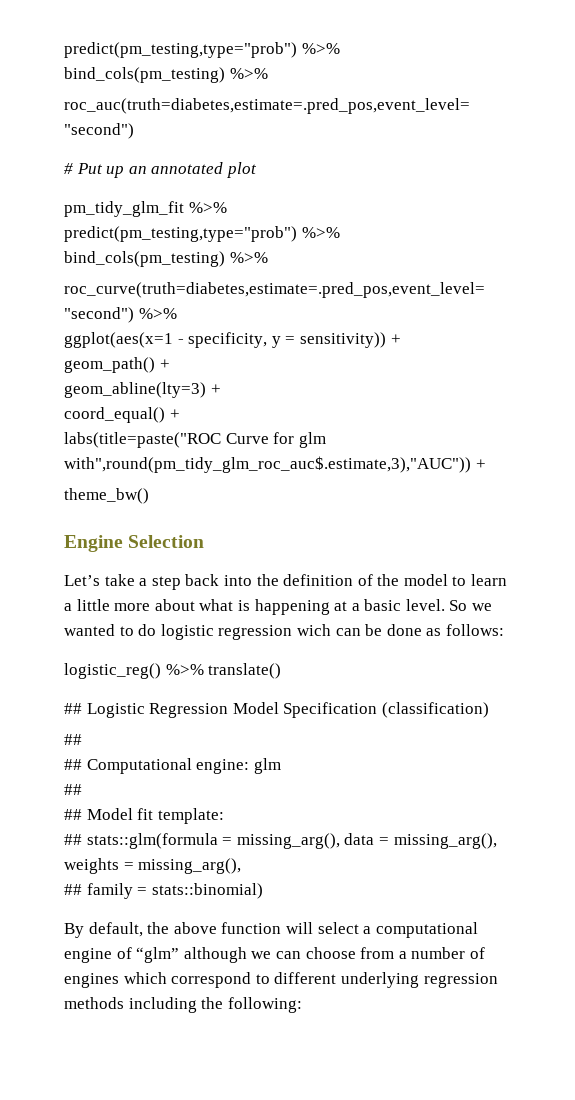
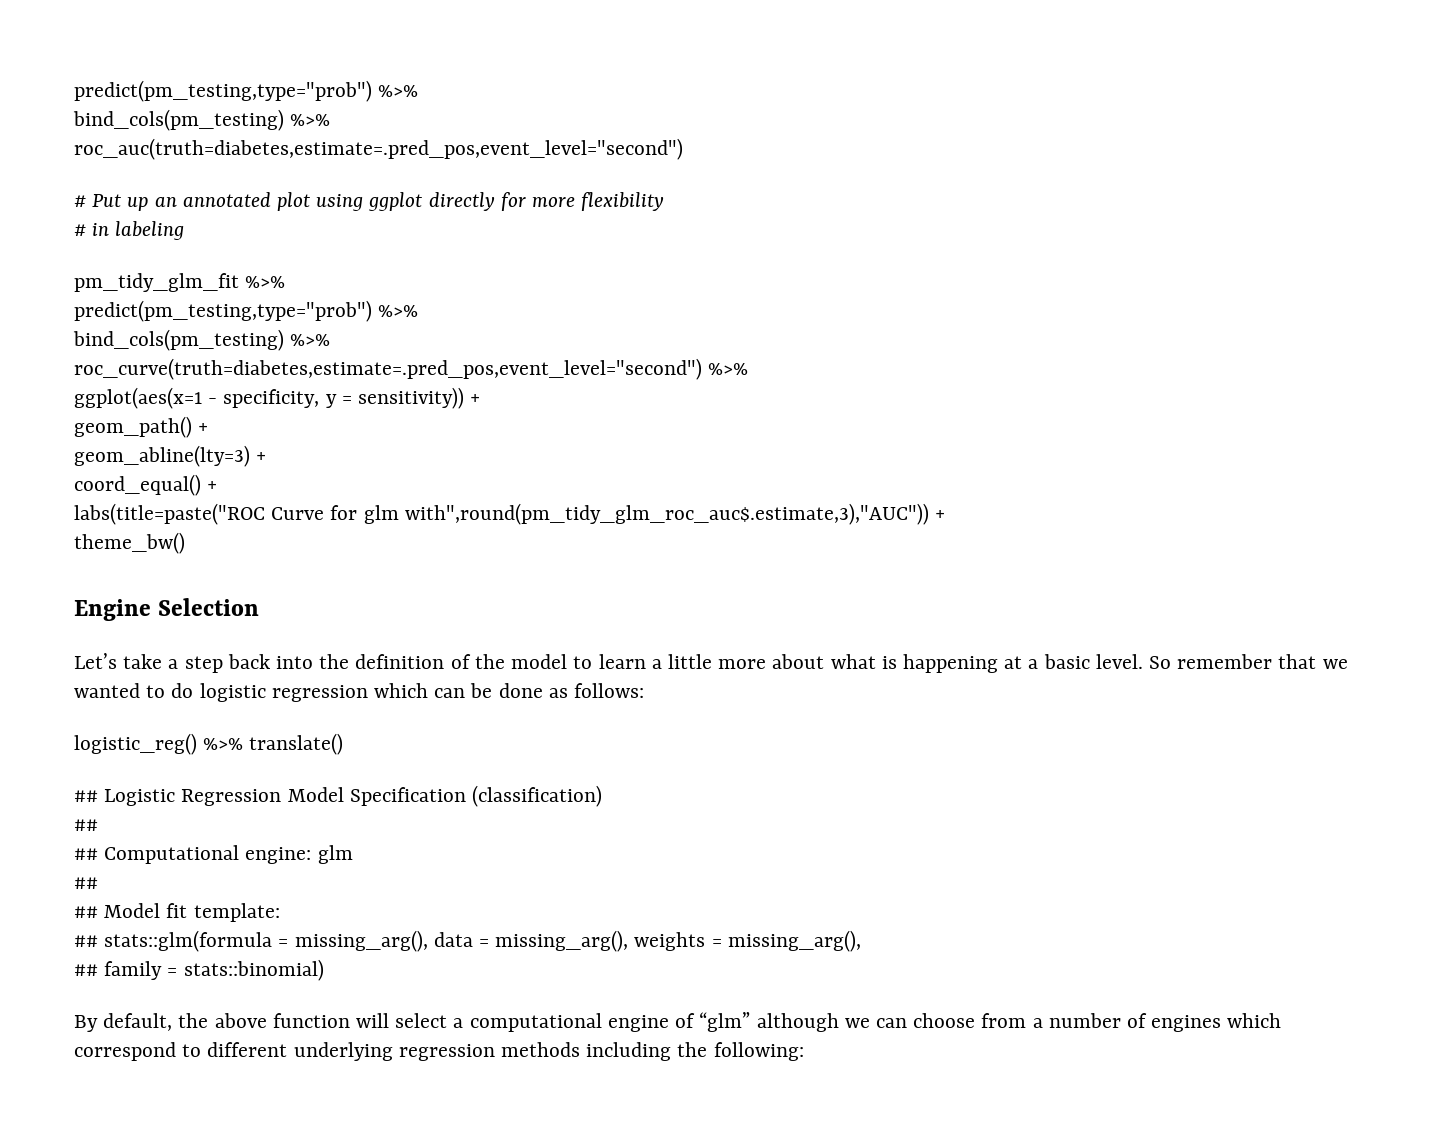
- # Put up an annotated plot
+ # Put up an annotated plot using ggplot directly for more flexibility
+ # in labeling
- So we wanted to do logistic regression wich can be done as follows:
+ So remember that we wanted to do logistic regression which can be done as follows:

